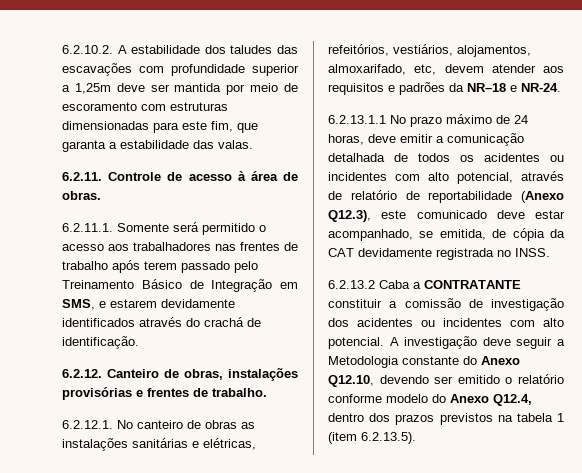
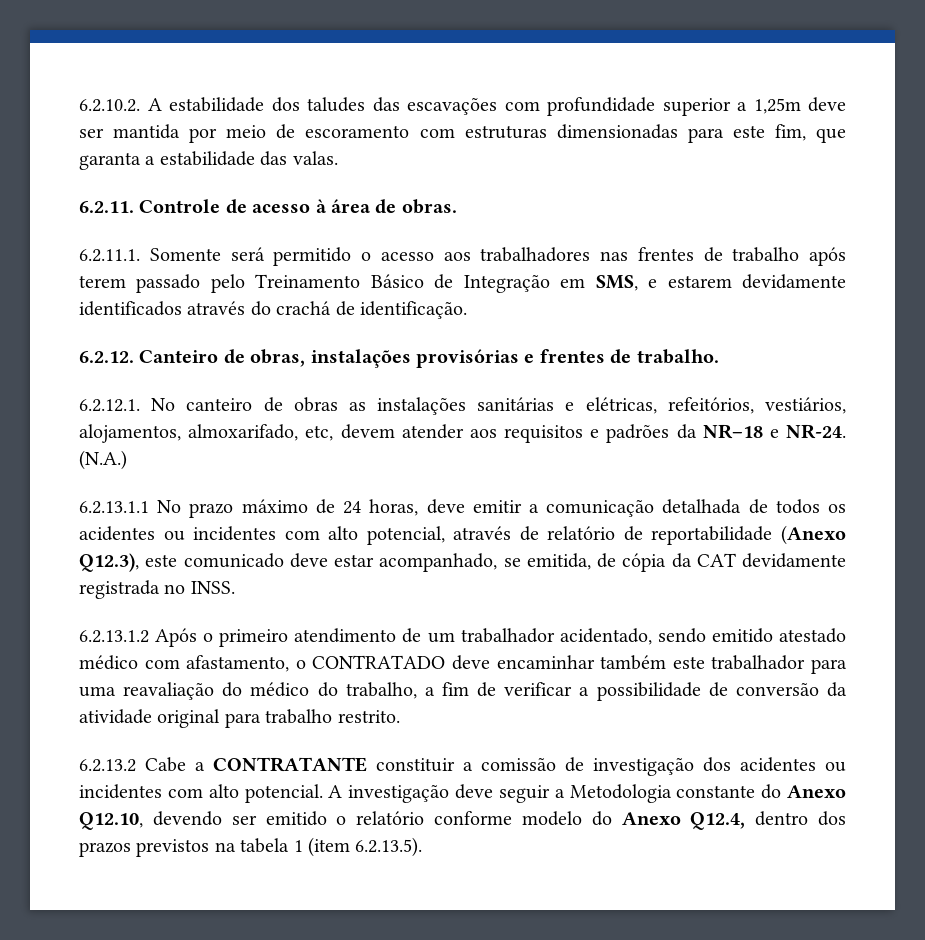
+ (N.A.)
+ 6.2.13.1.2 Após o primeiro atendimento de um trabalhador acidentado, sendo emitido atestado médico com afastamento, o CONTRATADO deve encaminhar também este trabalhador para uma reavaliação do médico do trabalho, a fim de verificar a possibilidade de conversão da atividade original para trabalho restrito.
- 6.2.13.2 Caba a CONTRATANTE constituir a comissão de investigação dos acidentes ou incidentes com alto potencial.
+ 6.2.13.2 Cabe a CONTRATANTE constituir a comissão de investigação dos acidentes ou incidentes com alto potencial.

